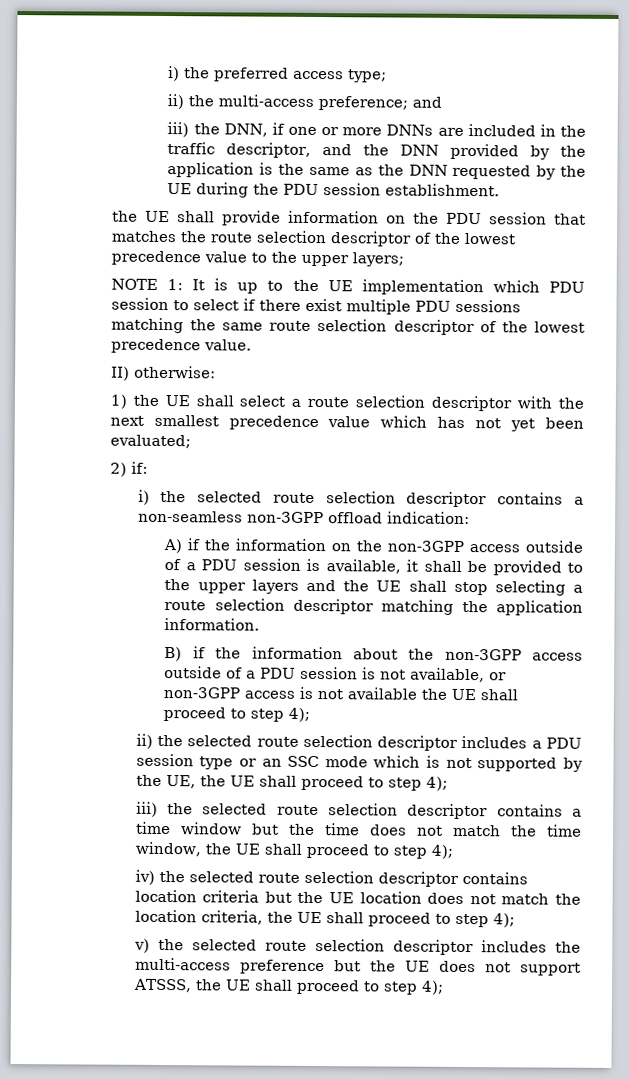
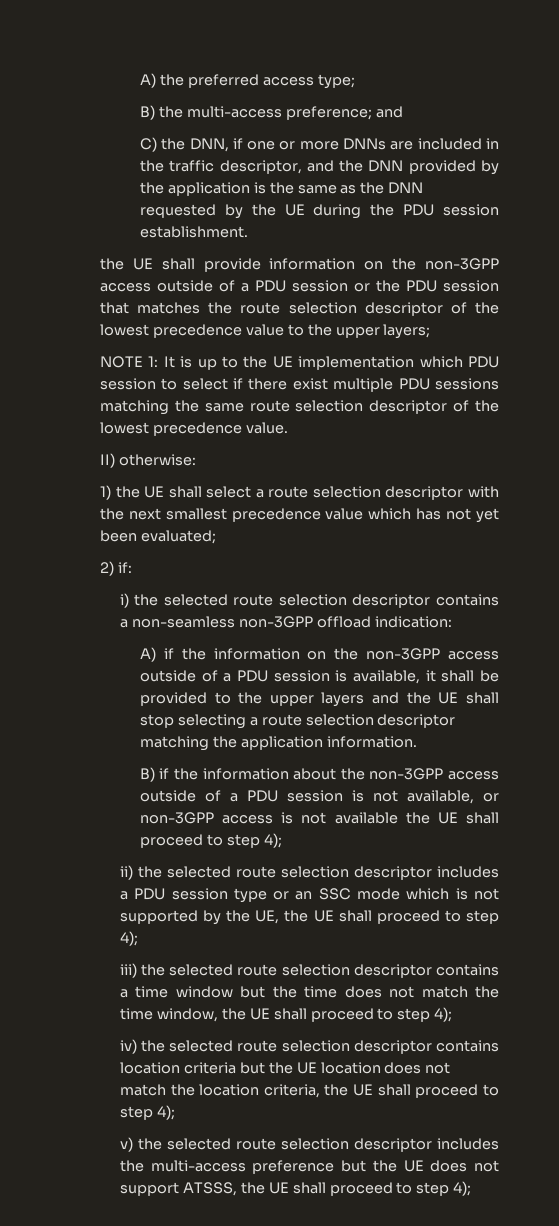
- i) the preferred access type;
+ A) the preferred access type;
- ii) the multi-access preference; and
+ B) the multi-access preference; and
- iii) the DNN, if one or more DNNs are included in the traffic descriptor, and the DNN provided by the application is the same as the DNN requested by the UE during the PDU session establishment.
+ C) the DNN, if one or more DNNs are included in the traffic descriptor, and the DNN provided by the application is the same as the DNN requested by the UE during the PDU session establishment.
- the UE shall provide information on the PDU session that matches the route selection descriptor of the lowest precedence value to the upper layers;
+ the UE shall provide information on the non-3GPP access outside of a PDU session or the PDU session that matches the route selection descriptor of the lowest precedence value to the upper layers;

